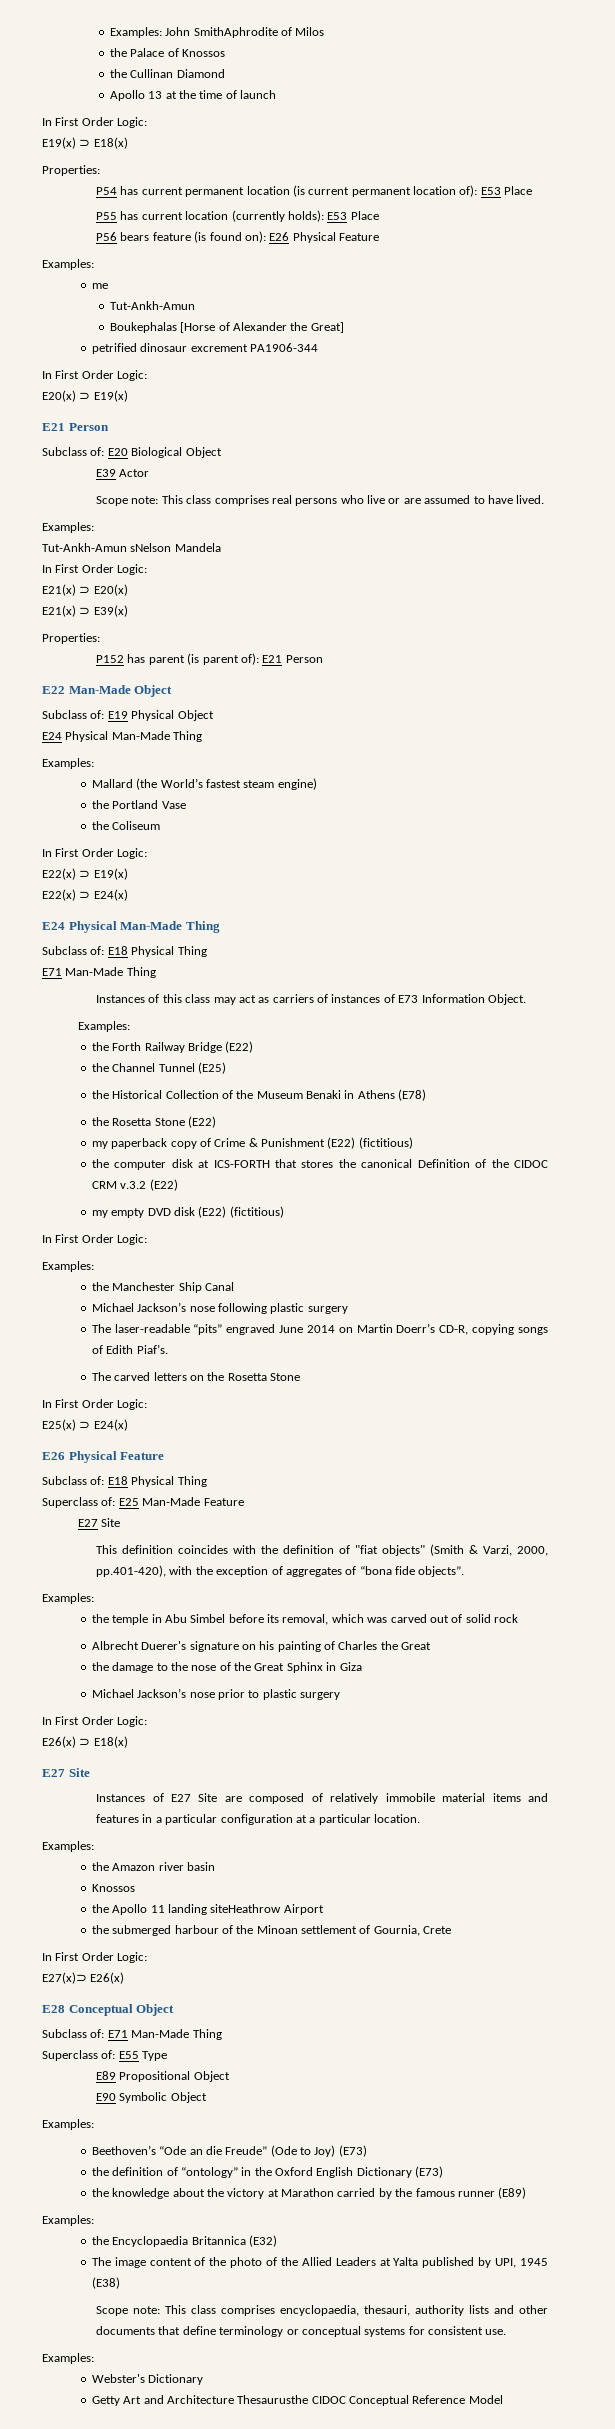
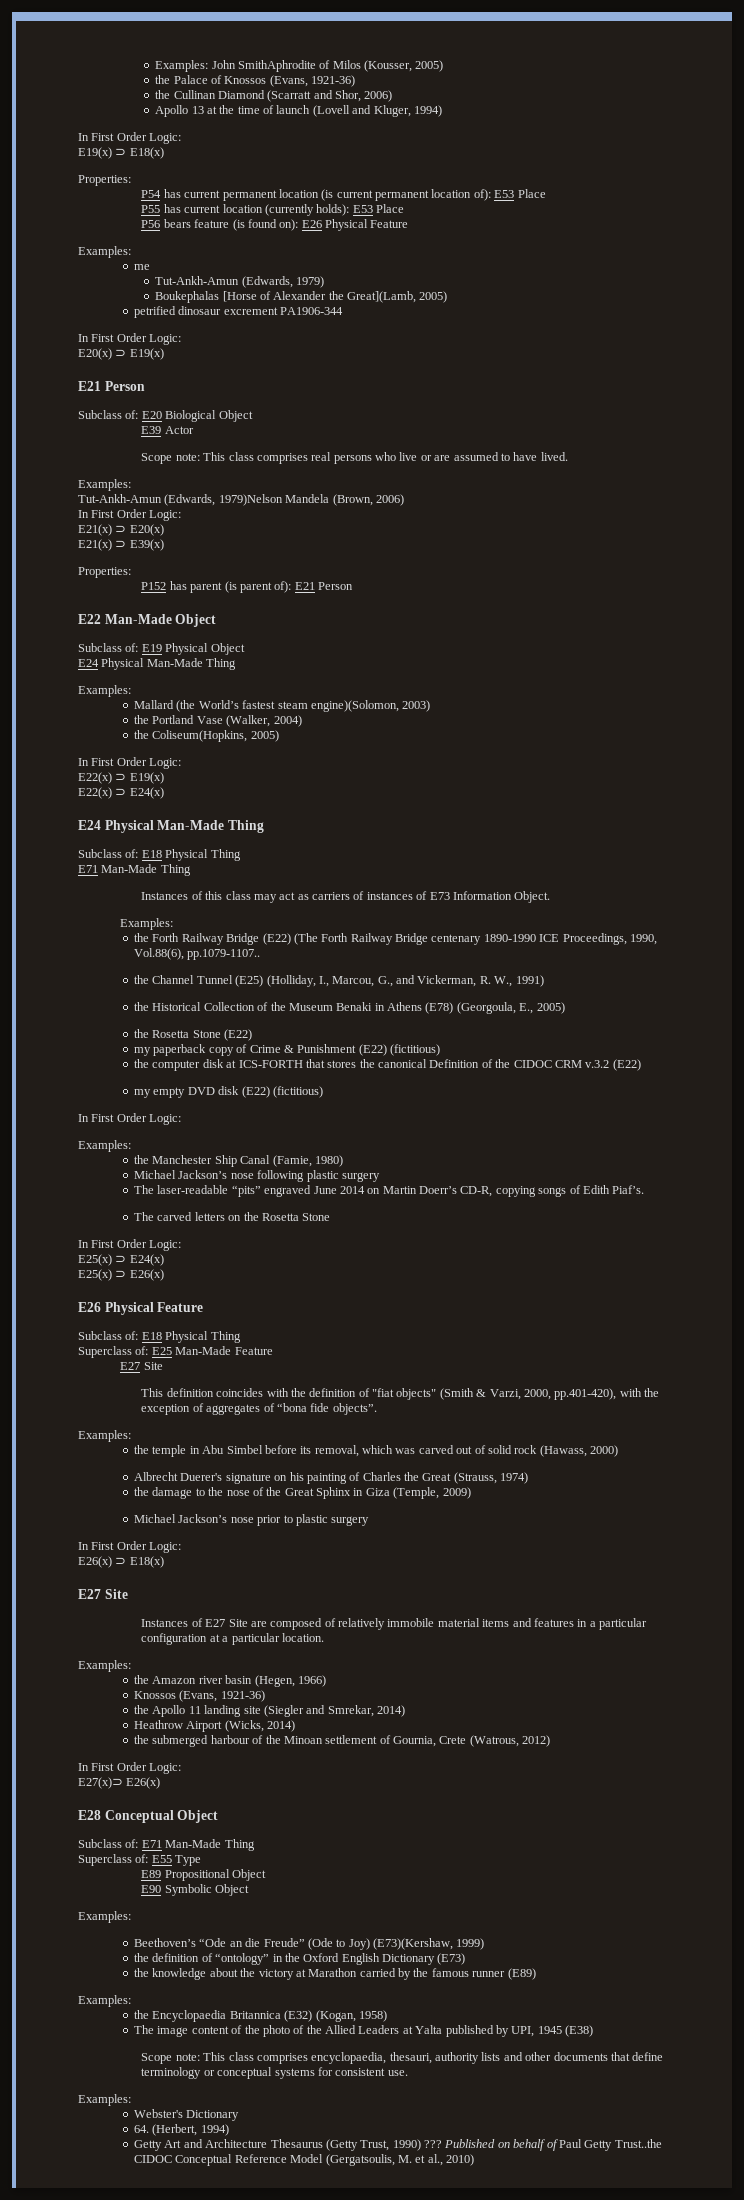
- Examples: John SmithAphrodite of Milos
+ Examples: John SmithAphrodite of Milos (Kousser, 2005)
- the Palace of Knossos
+ the Palace of Knossos (Evans, 1921-36)
- the Cullinan Diamond
+ the Cullinan Diamond (Scarratt and Shor, 2006)
- Apollo 13 at the time of launch
+ Apollo 13 at the time of launch (Lovell and Kluger, 1994)
  me
- Tut-Ankh-Amun
+ Tut-Ankh-Amun (Edwards, 1979)
- Boukephalas [Horse of Alexander the Great]
+ Boukephalas [Horse of Alexander the Great](Lamb, 2005)
- Tut-Ankh-Amun sNelson Mandela
+ Tut-Ankh-Amun (Edwards, 1979)Nelson Mandela (Brown, 2006)
- Mallard (the World’s fastest steam engine)
+ Mallard (the World’s fastest steam engine)(Solomon, 2003)
- the Portland Vase
- the Coliseum
+ the Portland Vase (Walker, 2004)
+ the Coliseum(Hopkins, 2005)
- the Forth Railway Bridge (E22)
- the Channel Tunnel (E25)
+ the Forth Railway Bridge (E22) (The Forth Railway Bridge centenary 1890-1990 ICE Proceedings, 1990, Vol.88(6), pp.1079-1107..
+ the Channel Tunnel (E25) (Holliday, I., Marcou, G., and Vickerman, R. W., 1991)
- the Historical Collection of the Museum Benaki in Athens (E78)
+ the Historical Collection of the Museum Benaki in Athens (E78) (Georgoula, E., 2005)
- the Manchester Ship Canal
+ the Manchester Ship Canal (Famie, 1980)
+ E25(x) ⊃ E26(x)
- the temple in Abu Simbel before its removal, which was carved out of solid rock
+ the temple in Abu Simbel before its removal, which was carved out of solid rock (Hawass, 2000)
- Albrecht Duerer's signature on his painting of Charles the Great
+ Albrecht Duerer's signature on his painting of Charles the Great (Strauss, 1974)
- the damage to the nose of the Great Sphinx in Giza
+ the damage to the nose of the Great Sphinx in Giza (Temple, 2009)
- the Amazon river basin
- Knossos
+ the Amazon river basin (Hegen, 1966)
+ Knossos (Evans, 1921-36)
- the Apollo 11 landing siteHeathrow Airport
+ the Apollo 11 landing site (Siegler and Smrekar, 2014)
+ Heathrow Airport (Wicks, 2014)
- the submerged harbour of the Minoan settlement of Gournia, Crete
+ the submerged harbour of the Minoan settlement of Gournia, Crete (Watrous, 2012)
- Beethoven’s “Ode an die Freude” (Ode to Joy) (E73)
+ Beethoven’s “Ode an die Freude” (Ode to Joy) (E73)(Kershaw, 1999)
- the Encyclopaedia Britannica (E32)
+ the Encyclopaedia Britannica (E32) (Kogan, 1958)
+ 64. (Herbert, 1994)
- Getty Art and Architecture Thesaurusthe CIDOC Conceptual Reference Model
+ Getty Art and Architecture Thesaurus (Getty Trust, 1990) ??? Published on behalf of Paul Getty Trust..the CIDOC Conceptual Reference Model (Gergatsoulis, M. et al., 2010)

